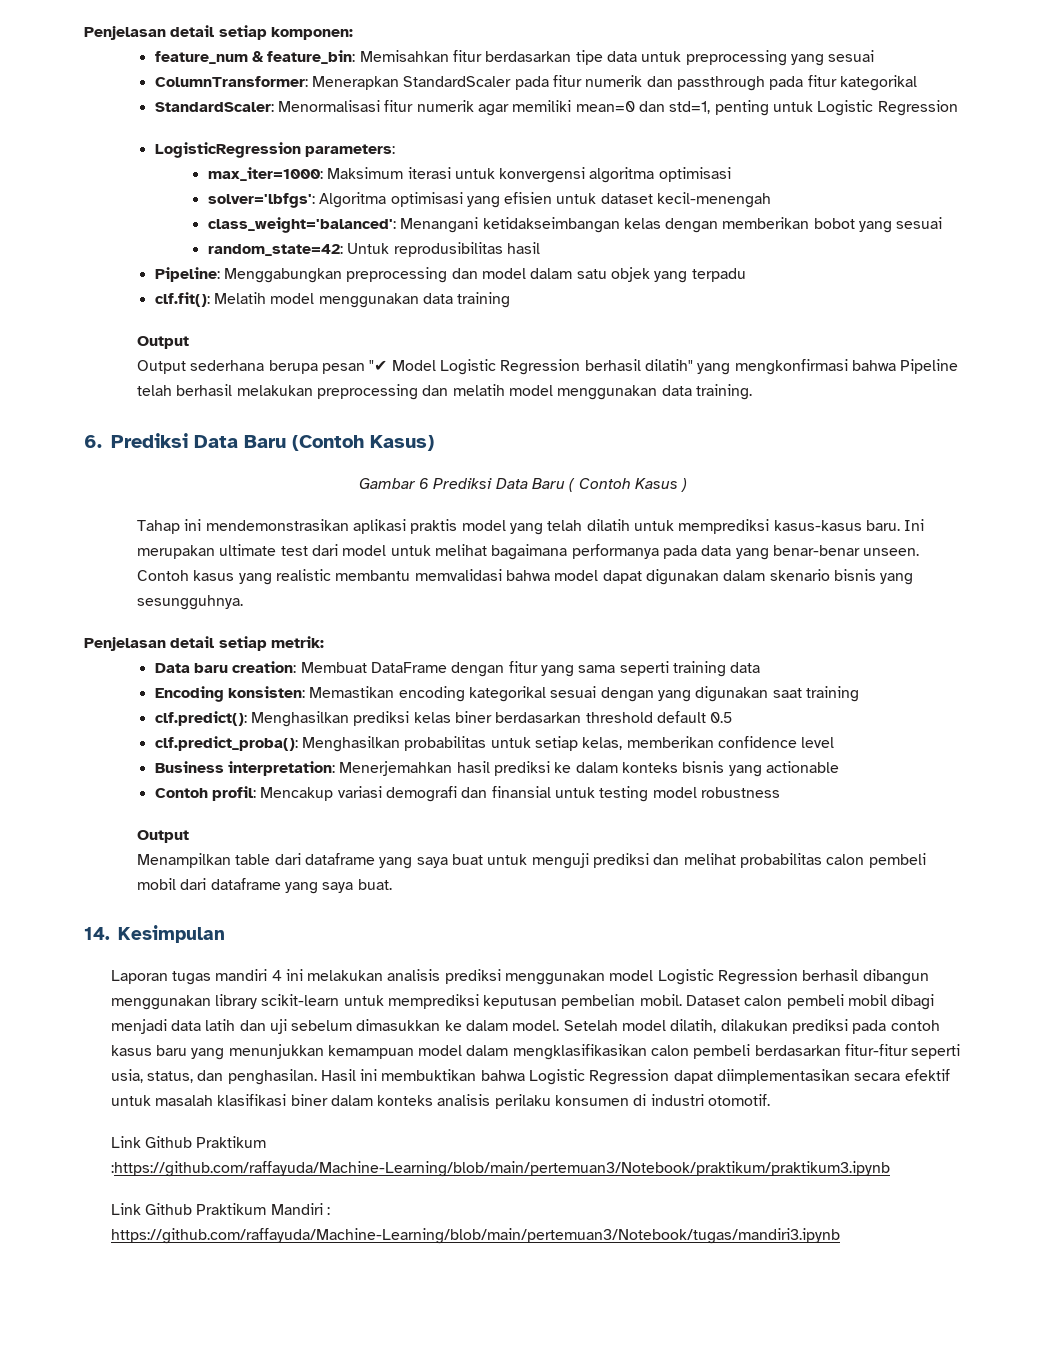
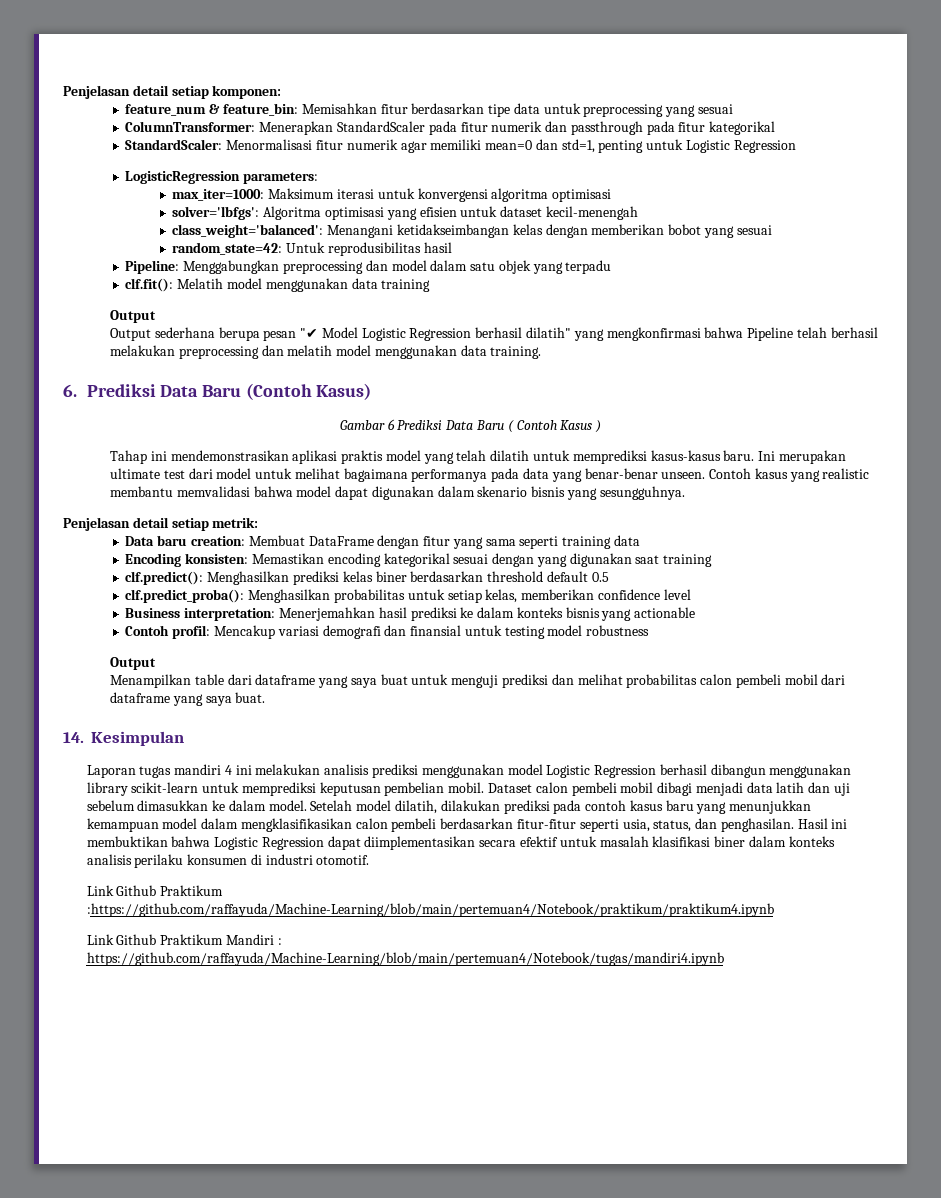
- Link Github Praktikum :https://github.com/raffayuda/Machine-Learning/blob/main/pertemuan3/Notebook/praktikum/praktikum3.ipynb
+ Link Github Praktikum :https://github.com/raffayuda/Machine-Learning/blob/main/pertemuan4/Notebook/praktikum/praktikum4.ipynb
- Link Github Praktikum Mandiri : https://github.com/raffayuda/Machine-Learning/blob/main/pertemuan3/Notebook/tugas/mandiri3.ipynb
+ Link Github Praktikum Mandiri : https://github.com/raffayuda/Machine-Learning/blob/main/pertemuan4/Notebook/tugas/mandiri4.ipynb

